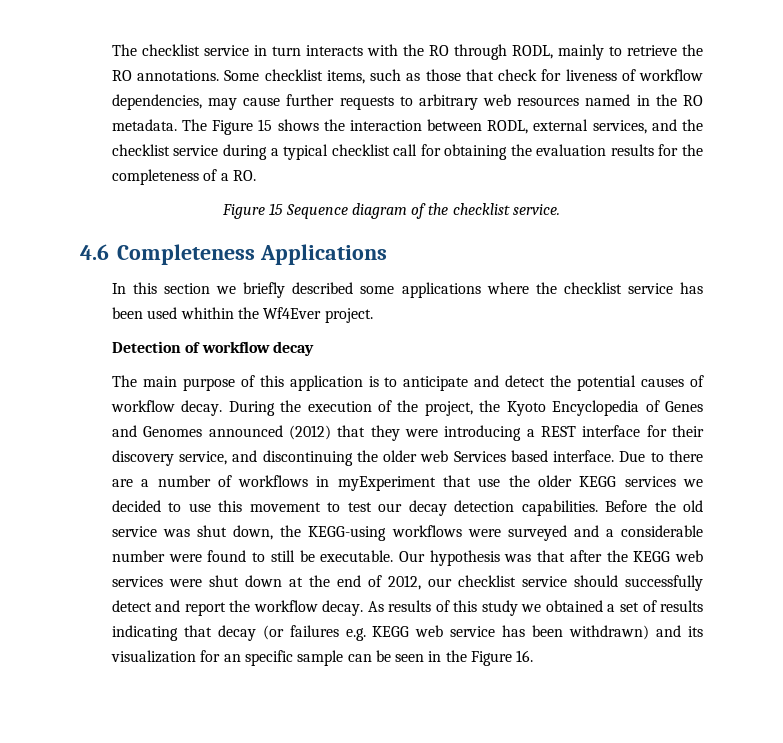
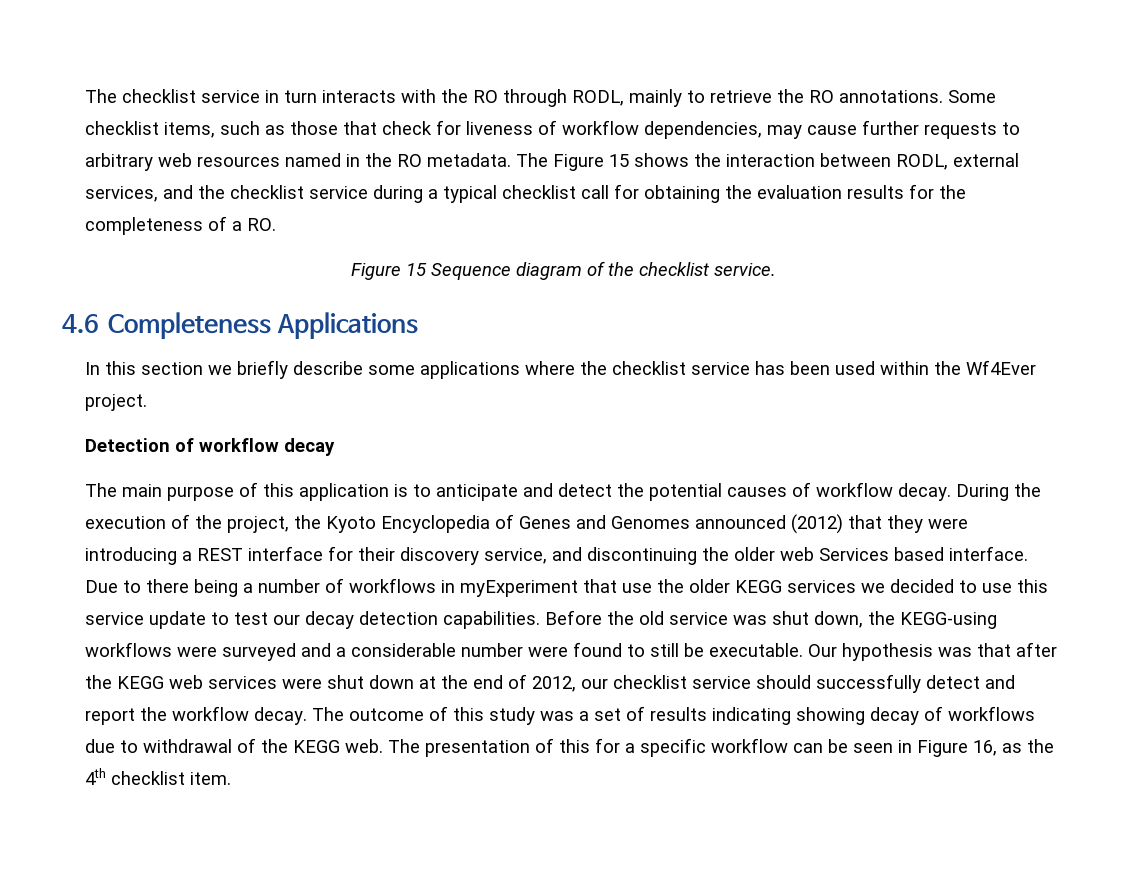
- In this section we briefly described some applications where the checklist service has been used whithin the Wf4Ever project.
+ In this section we briefly describe some applications where the checklist service has been used within the Wf4Ever project.
- Due to there are a number of workflows in myExperiment that use the older KEGG services we decided to use this movement to test our decay detection capabilities.
+ Due to there being a number of workflows in myExperiment that use the older KEGG services we decided to use this service update to test our decay detection capabilities.
- As results of this study we obtained a set of results indicating that decay (or failures e.g. KEGG web service has been withdrawn) and its visualization for an specific sample can be seen in the Figure 16.
+ The outcome of this study was a set of results indicating showing decay of workflows due to withdrawal of the KEGG web. The presentation of this for a specific workflow can be seen in Figure 16, as the 4th checklist item.

